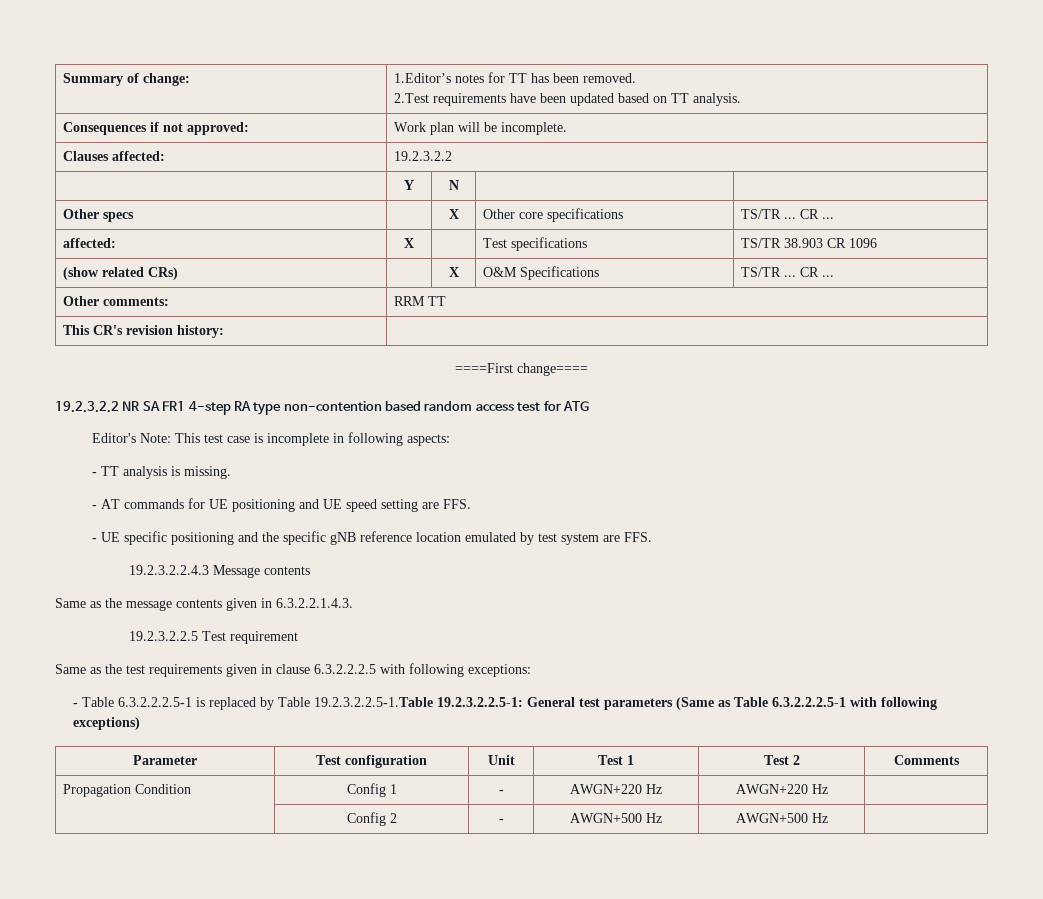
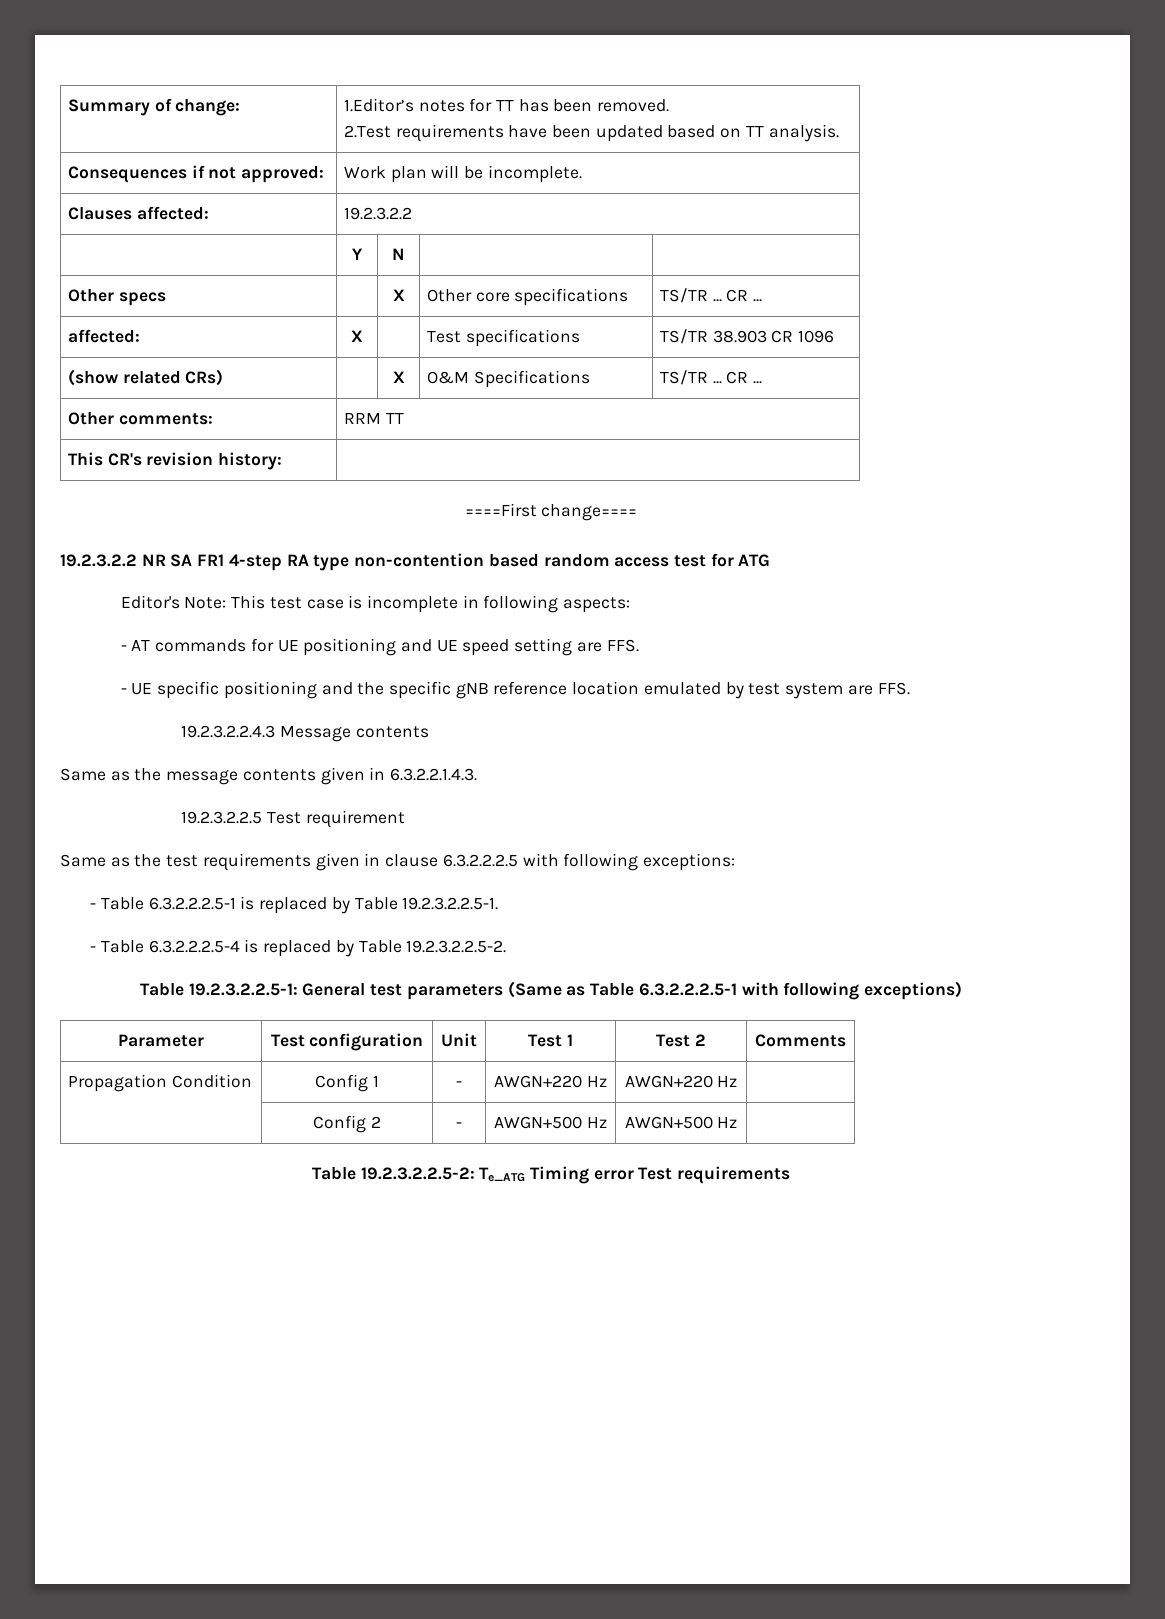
- - TT analysis is missing.
- - Table 6.3.2.2.2.5-1 is replaced by Table 19.2.3.2.2.5-1.Table 19.2.3.2.2.5-1: General test parameters (Same as Table 6.3.2.2.2.5-1 with following exceptions)
+ - Table 6.3.2.2.2.5-1 is replaced by Table 19.2.3.2.2.5-1.
+ - Table 6.3.2.2.2.5-4 is replaced by Table 19.2.3.2.2.5-2.
+ Table 19.2.3.2.2.5-1: General test parameters (Same as Table 6.3.2.2.2.5-1 with following exceptions)
+ Table 19.2.3.2.2.5-2: Te_ATG Timing error Test requirements

